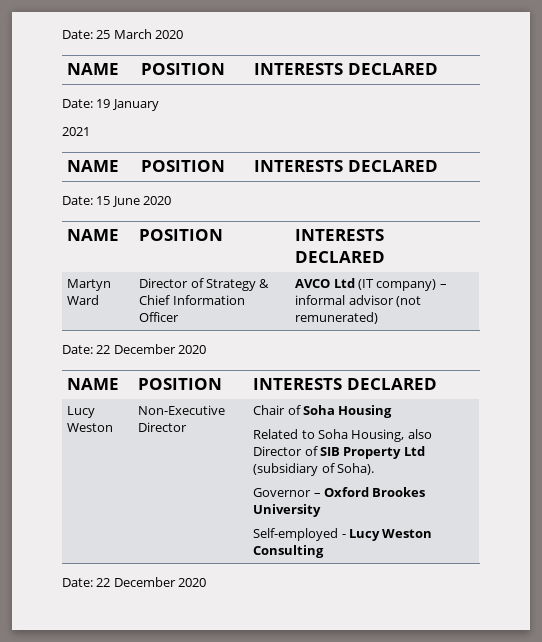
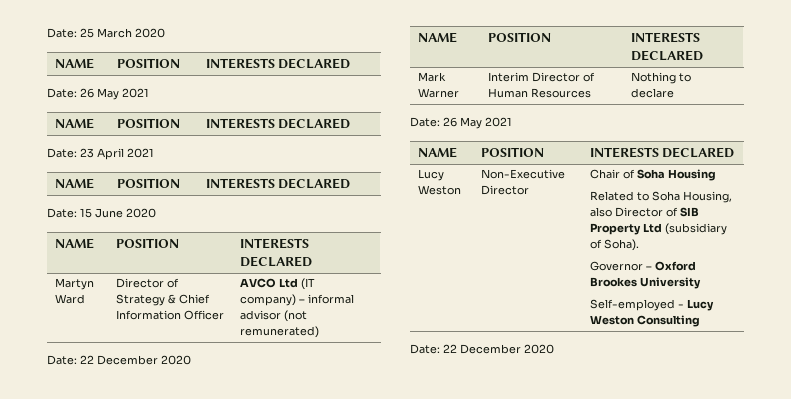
  Date: 25 March 2020
  NAME | POSITION | INTERESTS DECLARED
- Date: 19 January
- 2021
+ Date: 26 May 2021
+ NAME | POSITION | INTERESTS DECLARED
+ Date: 23 April 2021
+ Mark Warner | Interim Director of Human Resources | Nothing to declare
+ Date: 26 May 2021
+ NAME | POSITION | INTERESTS DECLARED

